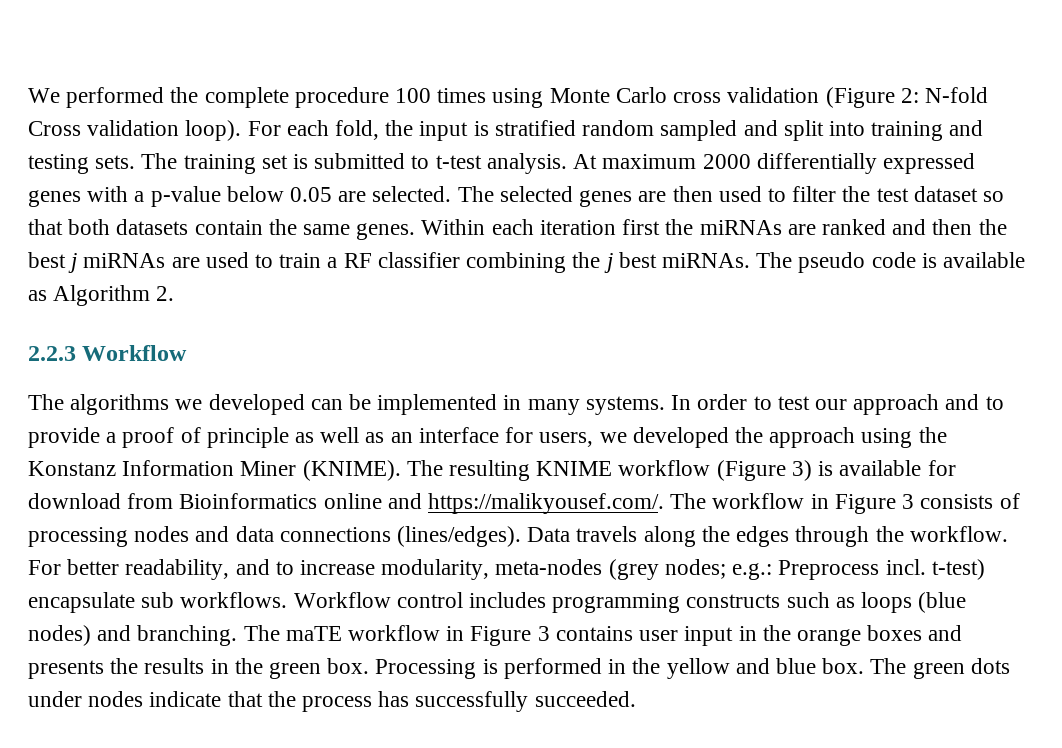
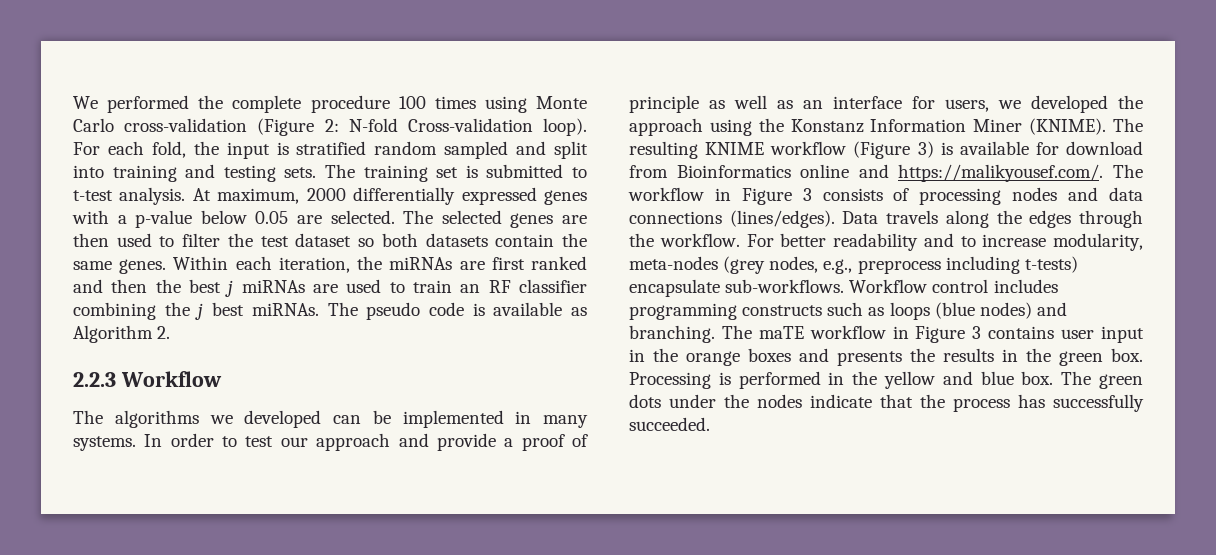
- We performed the complete procedure 100 times using Monte Carlo cross validation (Figure 2: N-fold Cross validation loop).
+ We performed the complete procedure 100 times using Monte Carlo cross-validation (Figure 2: N-fold Cross-validation loop).
- At maximum 2000 differentially expressed genes with a p-value below 0.05 are selected.
+ At maximum, 2000 differentially expressed genes with a p-value below 0.05 are selected.
- The selected genes are then used to filter the test dataset so that both datasets contain the same genes.
+ The selected genes are then used to filter the test dataset so both datasets contain the same genes.
- Within each iteration first the miRNAs are ranked and then the best j miRNAs are used to train a RF classifier combining the j best miRNAs.
+ Within each iteration, the miRNAs are first ranked and then the best j miRNAs are used to train an RF classifier combining the j best miRNAs.
- In order to test our approach and to provide a proof of principle as well as an interface for users, we developed the approach using the Konstanz Information Miner (KNIME).
+ In order to test our approach and provide a proof of principle as well as an interface for users, we developed the approach using the Konstanz Information Miner (KNIME).
- For better readability, and to increase modularity, meta-nodes (grey nodes; e.g.: Preprocess incl. t-test) encapsulate sub workflows.
+ For better readability and to increase modularity, meta-nodes (grey nodes, e.g., preprocess including t-tests) encapsulate sub-workflows.
- The green dots under nodes indicate that the process has successfully succeeded.
+ The green dots under the nodes indicate that the process has successfully succeeded.

